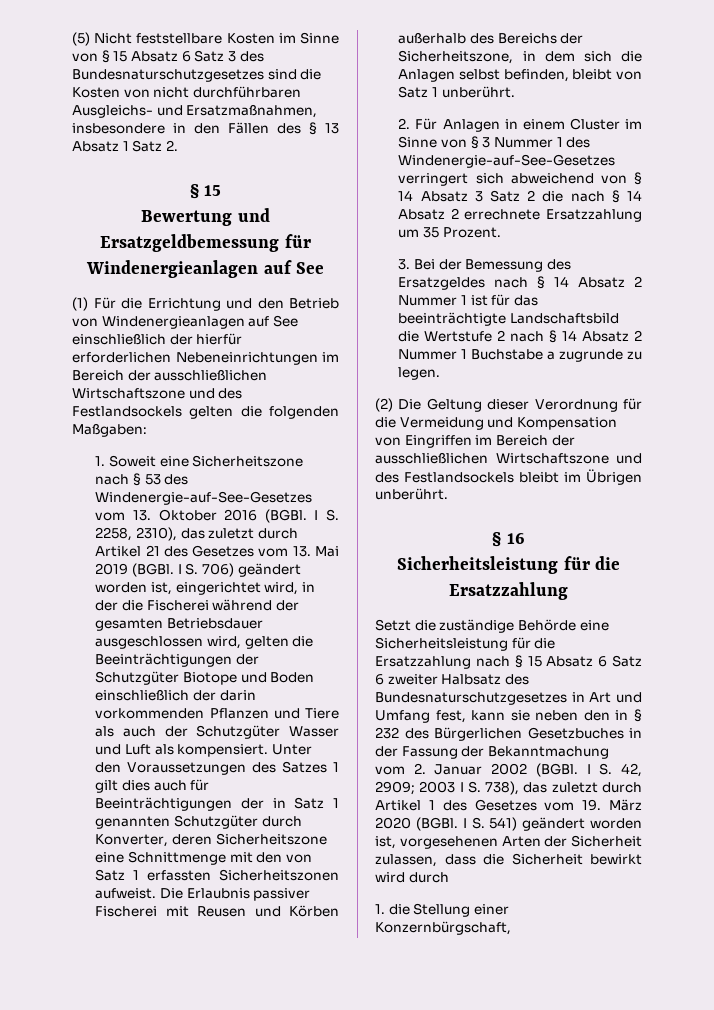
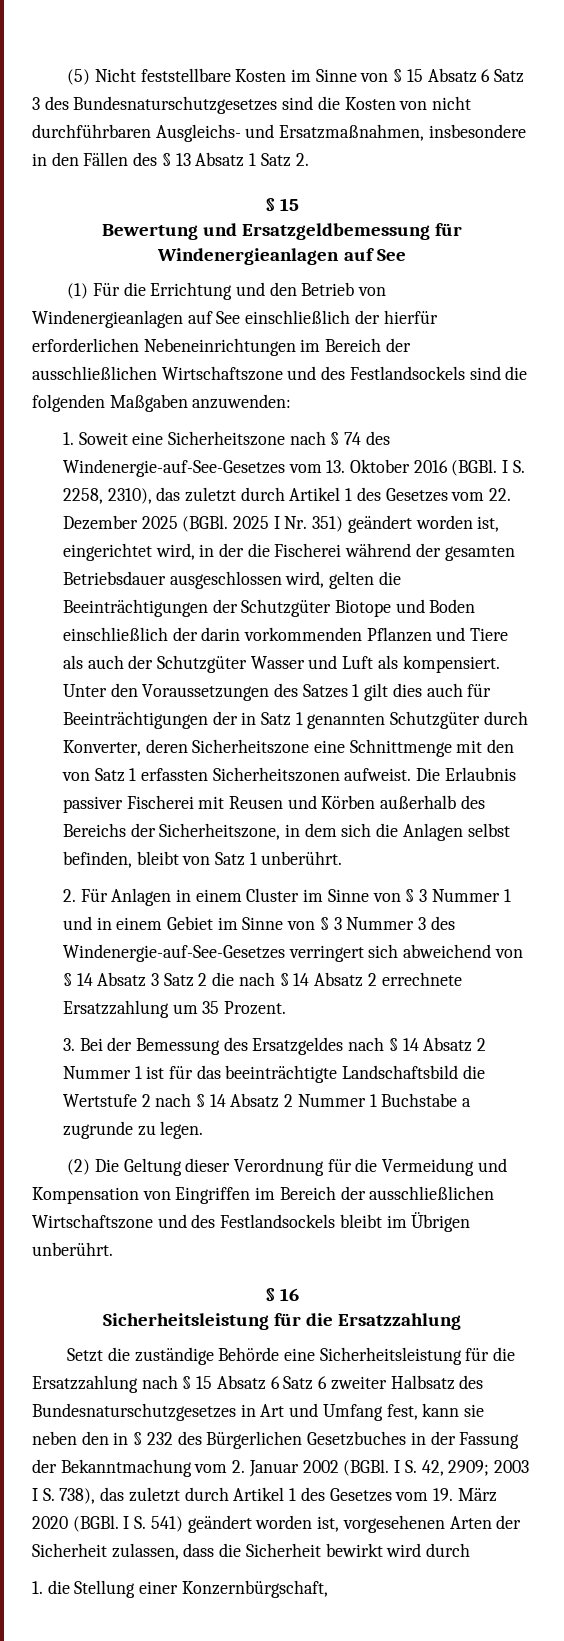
- (1) Für die Errichtung und den Betrieb von Windenergieanlagen auf See einschließlich der hierfür erforderlichen Nebeneinrichtungen im Bereich der ausschließlichen Wirtschaftszone und des Festlandsockels gelten die folgenden Maßgaben:
+ (1) Für die Errichtung und den Betrieb von Windenergieanlagen auf See einschließlich der hierfür erforderlichen Nebeneinrichtungen im Bereich der ausschließlichen Wirtschaftszone und des Festlandsockels sind die folgenden Maßgaben anzuwenden:
- 1. Soweit eine Sicherheitszone nach § 53 des Windenergie-auf-See-Gesetzes vom 13. Oktober 2016 (BGBl.
+ 1. Soweit eine Sicherheitszone nach § 74 des Windenergie-auf-See-Gesetzes vom 13. Oktober 2016 (BGBl.
- I S. 2258, 2310), das zuletzt durch Artikel 21 des Gesetzes vom 13. Mai 2019 (BGBl. I S. 706) geändert worden ist, eingerichtet wird, in der die Fischerei während der gesamten Betriebsdauer ausgeschlossen wird, gelten die Beeinträchtigungen der Schutzgüter Biotope und Boden einschließlich der darin vorkommenden Pflanzen und Tiere als auch der Schutzgüter Wasser und Luft als kompensiert.
+ I S. 2258, 2310), das zuletzt durch Artikel 1 des Gesetzes vom 22. Dezember 2025 (BGBl. 2025 I Nr. 351) geändert worden ist, eingerichtet wird, in der die Fischerei während der gesamten Betriebsdauer ausgeschlossen wird, gelten die Beeinträchtigungen der Schutzgüter Biotope und Boden einschließlich der darin vorkommenden Pflanzen und Tiere als auch der Schutzgüter Wasser und Luft als kompensiert.
- 2. Für Anlagen in einem Cluster im Sinne von § 3 Nummer 1 des Windenergie-auf-See-Gesetzes verringert sich abweichend von § 14 Absatz 3 Satz 2 die nach § 14 Absatz 2 errechnete Ersatzzahlung um 35 Prozent.
+ 2. Für Anlagen in einem Cluster im Sinne von § 3 Nummer 1 und in einem Gebiet im Sinne von § 3 Nummer 3 des Windenergie-auf-See-Gesetzes verringert sich abweichend von § 14 Absatz 3 Satz 2 die nach § 14 Absatz 2 errechnete Ersatzzahlung um 35 Prozent.

